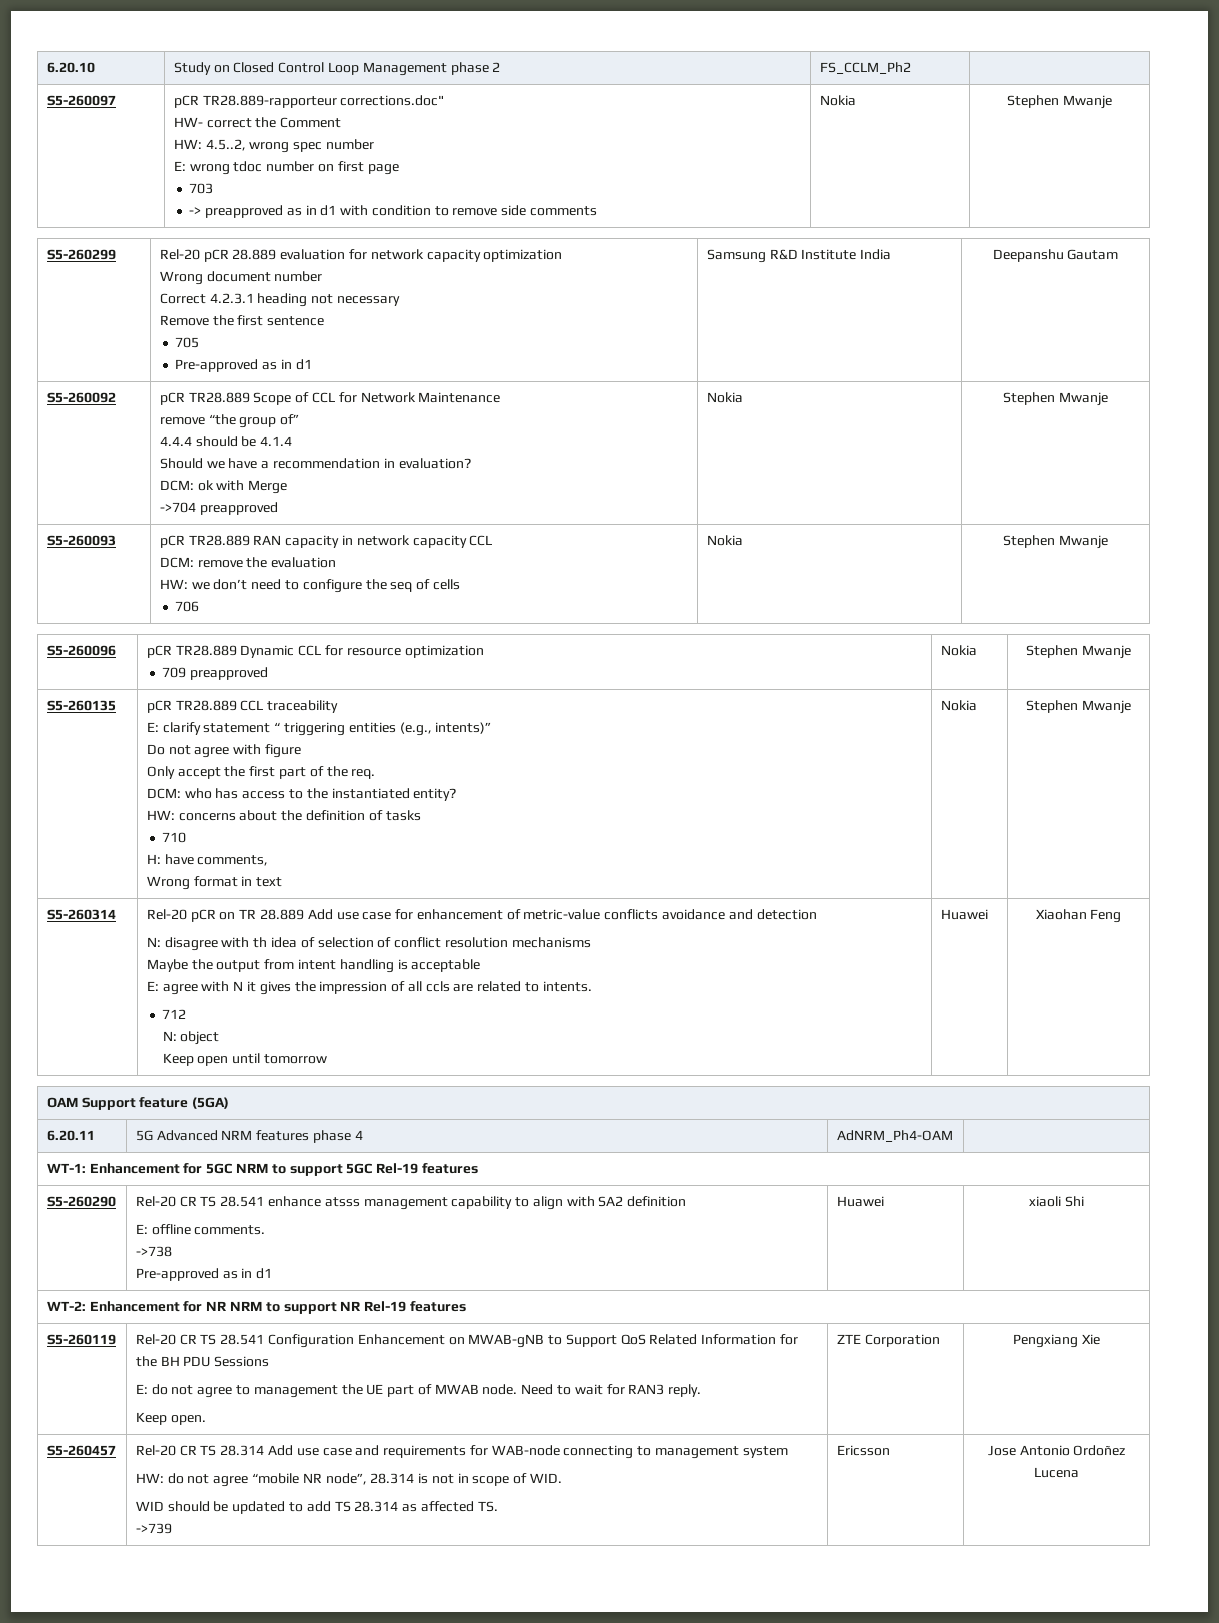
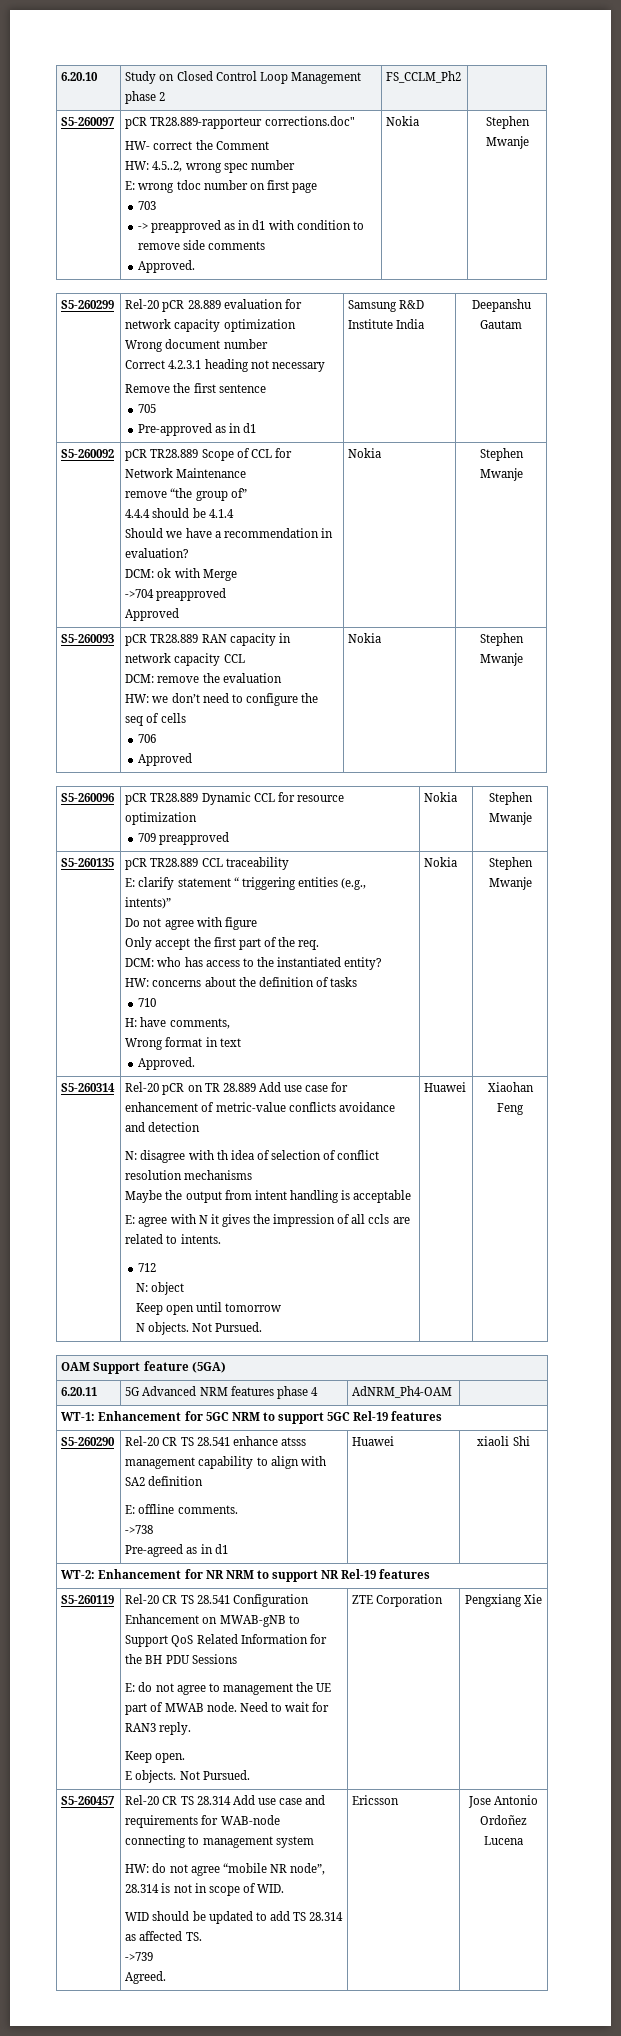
  S5-260097 | pCR TR28.889-rapporteur corrections.doc"
  HW- correct the Comment
  HW: 4.5..2, wrong spec number
  E: wrong tdoc number on first page
  703
- -> preapproved as in d1 with condition to remove side comments | Nokia | Stephen Mwanje
+ -> preapproved as in d1 with condition to remove side comments
+ Approved. | Nokia | Stephen Mwanje
  S5-260092 | pCR TR28.889 Scope of CCL for Network Maintenance
  remove “the group of”
  4.4.4 should be 4.1.4
  Should we have a recommendation in evaluation?
  DCM: ok with Merge
- ->704 preapproved | Nokia | Stephen Mwanje
+ ->704 preapproved
+ Approved | Nokia | Stephen Mwanje
  S5-260093 | pCR TR28.889 RAN capacity in network capacity CCL
  DCM: remove the evaluation
  HW: we don’t need to configure the seq of cells
- 706 | Nokia | Stephen Mwanje
+ 706
+ Approved | Nokia | Stephen Mwanje
  Wrong format in text
+ Approved.
+ N objects. Not Pursued.
  S5-260290 | Rel-20 CR TS 28.541 enhance atsss management capability to align with SA2 definition
  E: offline comments.
  ->738
- Pre-approved as in d1 | Huawei | xiaoli Shi
+ Pre-agreed as in d1 | Huawei | xiaoli Shi
+ E objects. Not Pursued.
+ Agreed.

